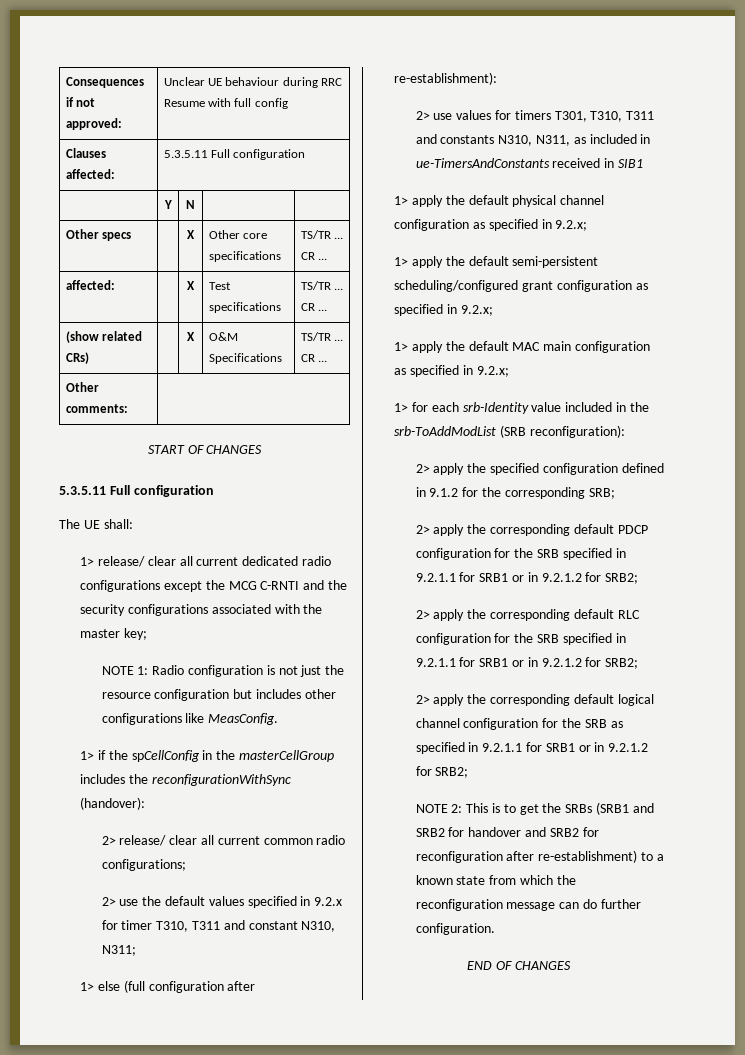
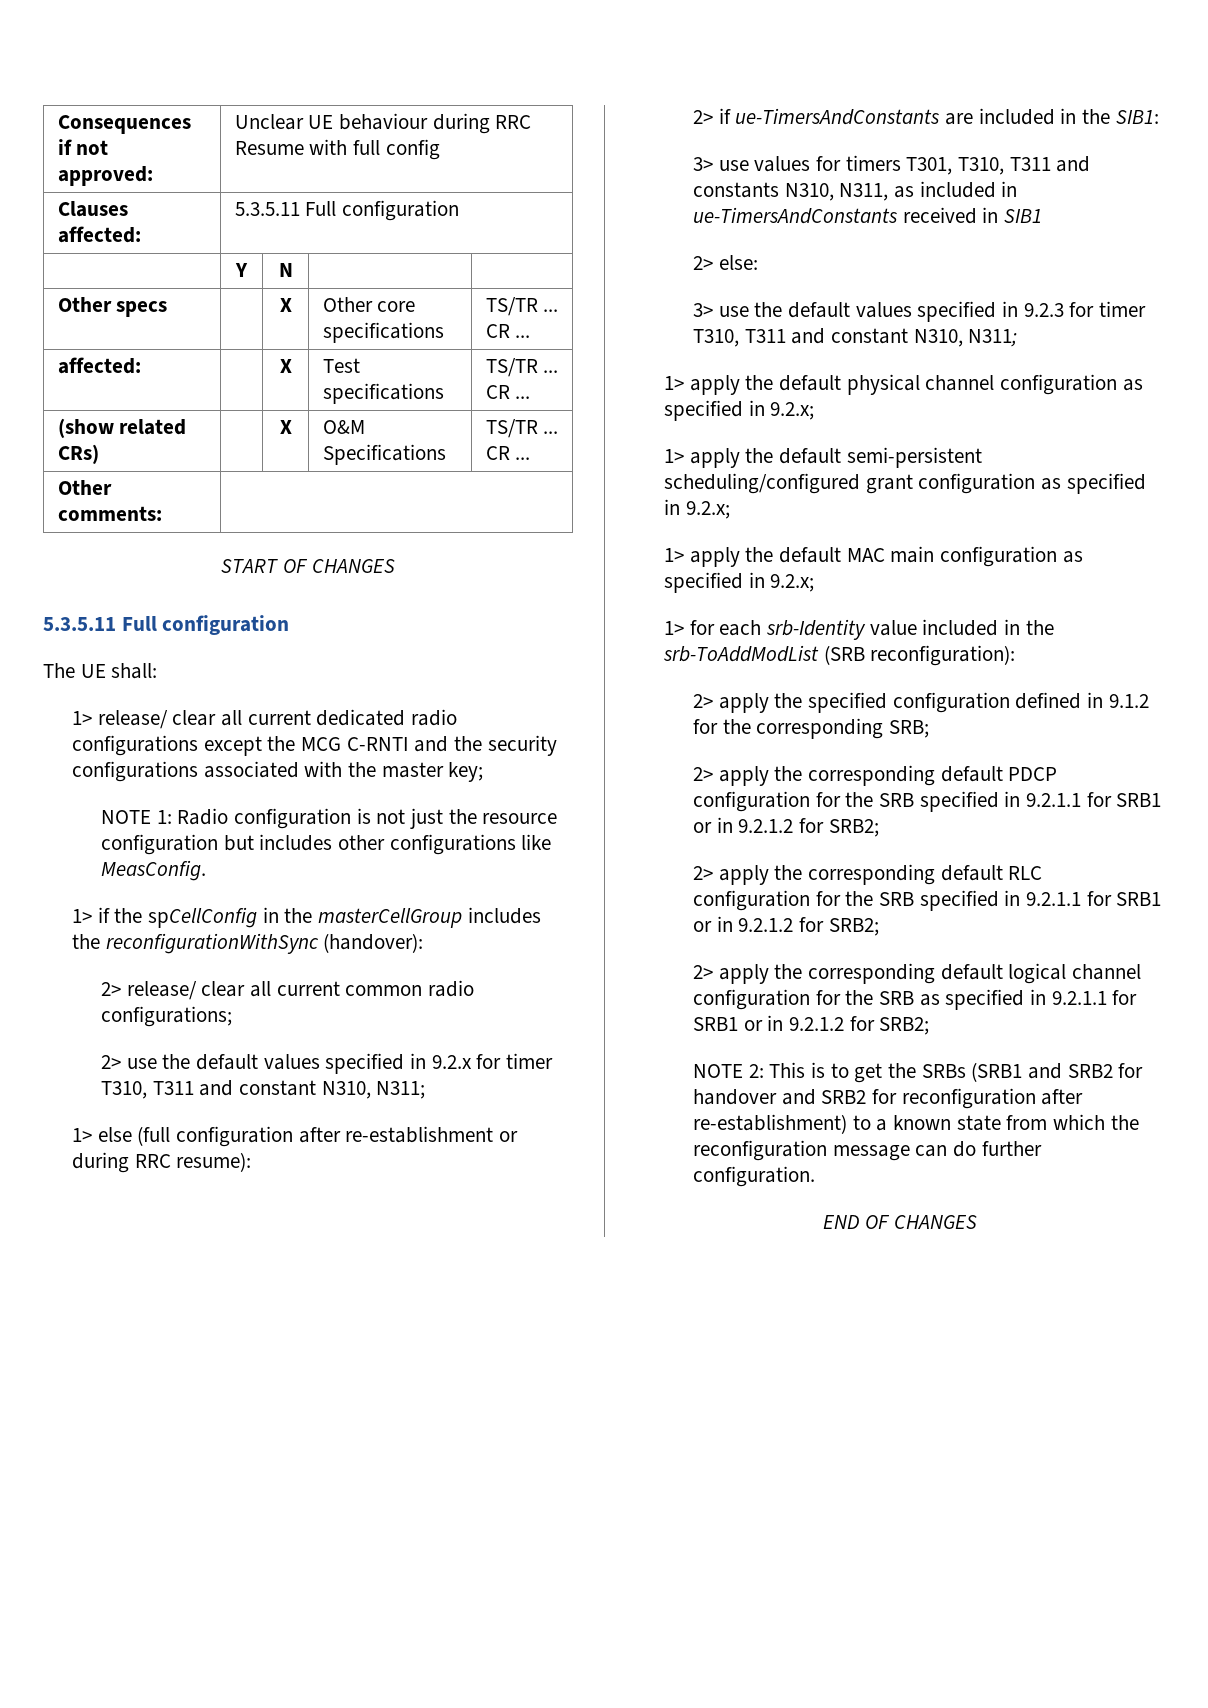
- 1> else (full configuration after re-establishment):
- 2> use values for timers T301, T310, T311 and constants N310, N311, as included in ue-TimersAndConstants received in SIB1
+ 1> else (full configuration after re-establishment or during RRC resume):
+ 2> if ue-TimersAndConstants are included in the SIB1:
+ 3> use values for timers T301, T310, T311 and constants N310, N311, as included in ue-TimersAndConstants received in SIB1
+ 2> else:
+ 3> use the default values specified in 9.2.3 for timer T310, T311 and constant N310, N311;

